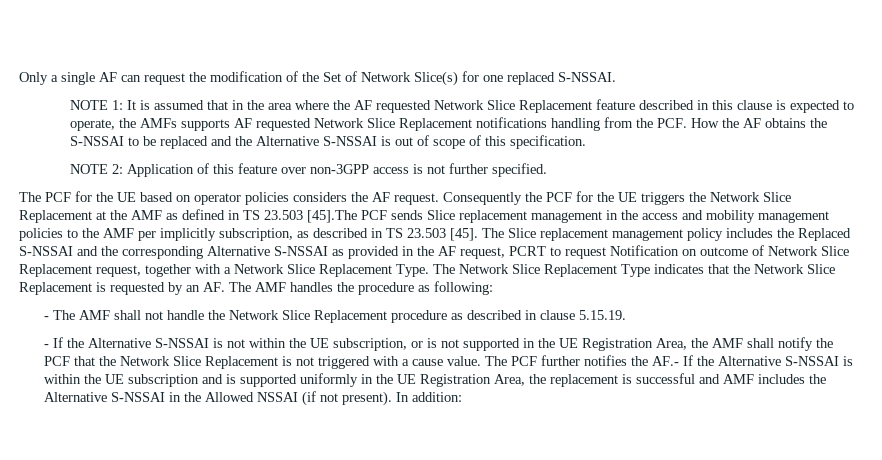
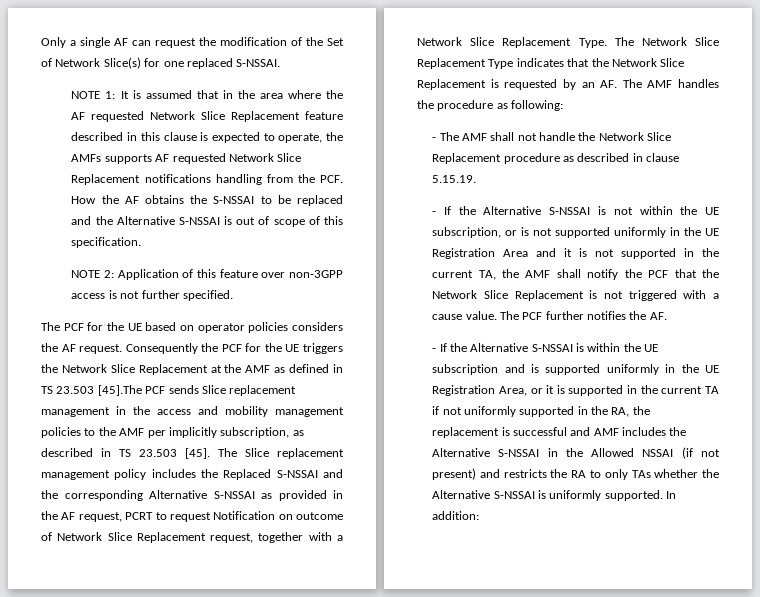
- - If the Alternative S-NSSAI is not within the UE subscription, or is not supported in the UE Registration Area, the AMF shall notify the PCF that the Network Slice Replacement is not triggered with a cause value.
+ - If the Alternative S-NSSAI is not within the UE subscription, or is not supported uniformly in the UE Registration Area and it is not supported in the current TA, the AMF shall notify the PCF that the Network Slice Replacement is not triggered with a cause value.
- The PCF further notifies the AF.- If the Alternative S-NSSAI is within the UE subscription and is supported uniformly in the UE Registration Area, the replacement is successful and AMF includes the Alternative S-NSSAI in the Allowed NSSAI (if not present).
+ The PCF further notifies the AF.
+ - If the Alternative S-NSSAI is within the UE subscription and is supported uniformly in the UE Registration Area, or it is supported in the current TA if not uniformly supported in the RA, the replacement is successful and AMF includes the Alternative S-NSSAI in the Allowed NSSAI (if not present) and restricts the RA to only TAs whether the Alternative S-NSSAI is uniformly supported.

